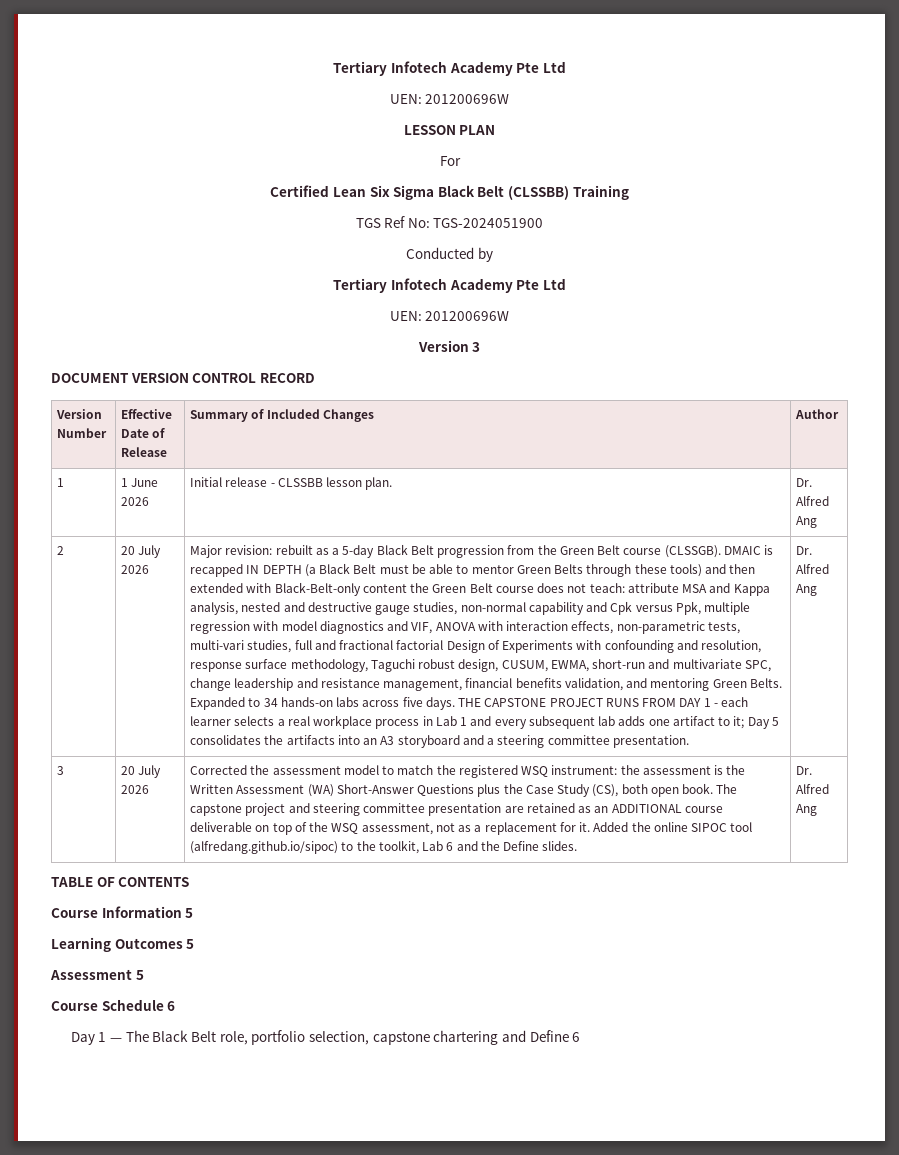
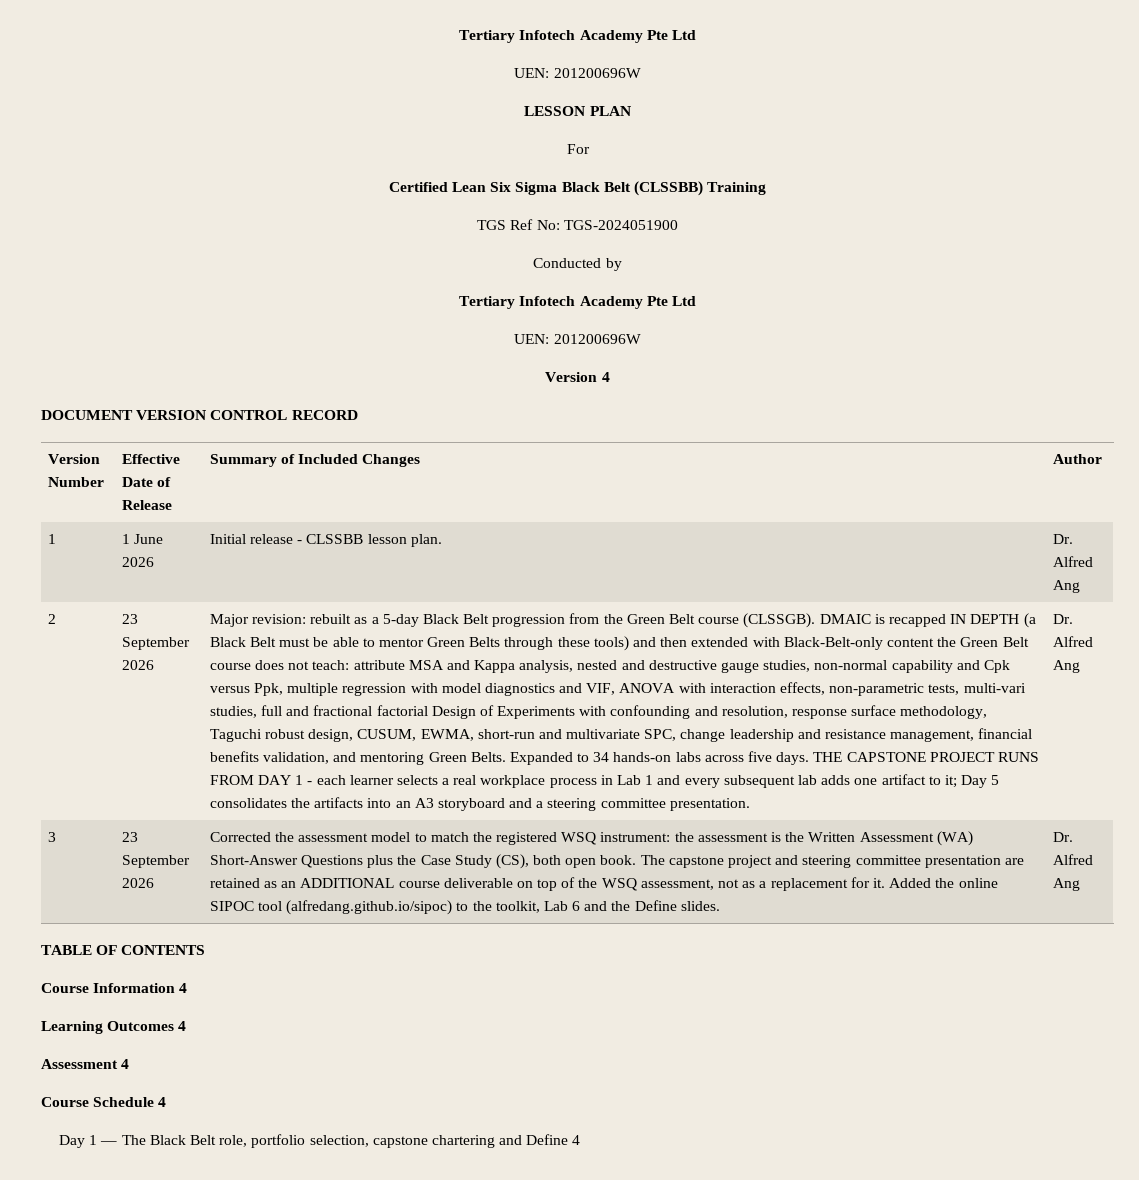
- Version 3
+ Version 4
- 2 | 20 July 2026
+ 2 | 23 September 2026
- 3 | 20 July 2026
+ 3 | 23 September 2026
- Course Information 5
+ Course Information 4
- Learning Outcomes 5
- Assessment 5
+ Learning Outcomes 4
+ Assessment 4
- Course Schedule 6
+ Course Schedule 4
- Day 1 — The Black Belt role, portfolio selection, capstone chartering and Define 6
+ Day 1 — The Black Belt role, portfolio selection, capstone chartering and Define 4

